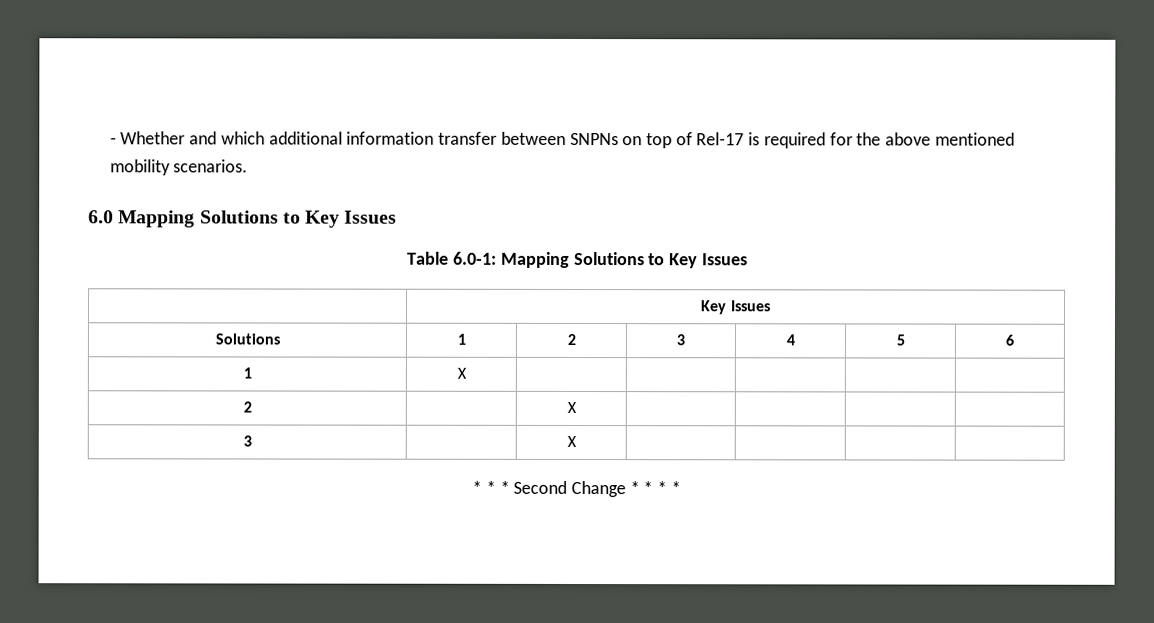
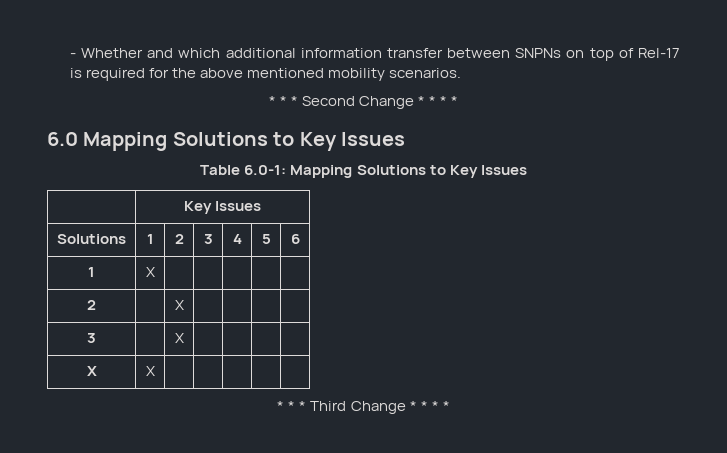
+ * * * Second Change * * * *
- * * * Second Change * * * *
+ X | X | | | | |
+ * * * Third Change * * * *

